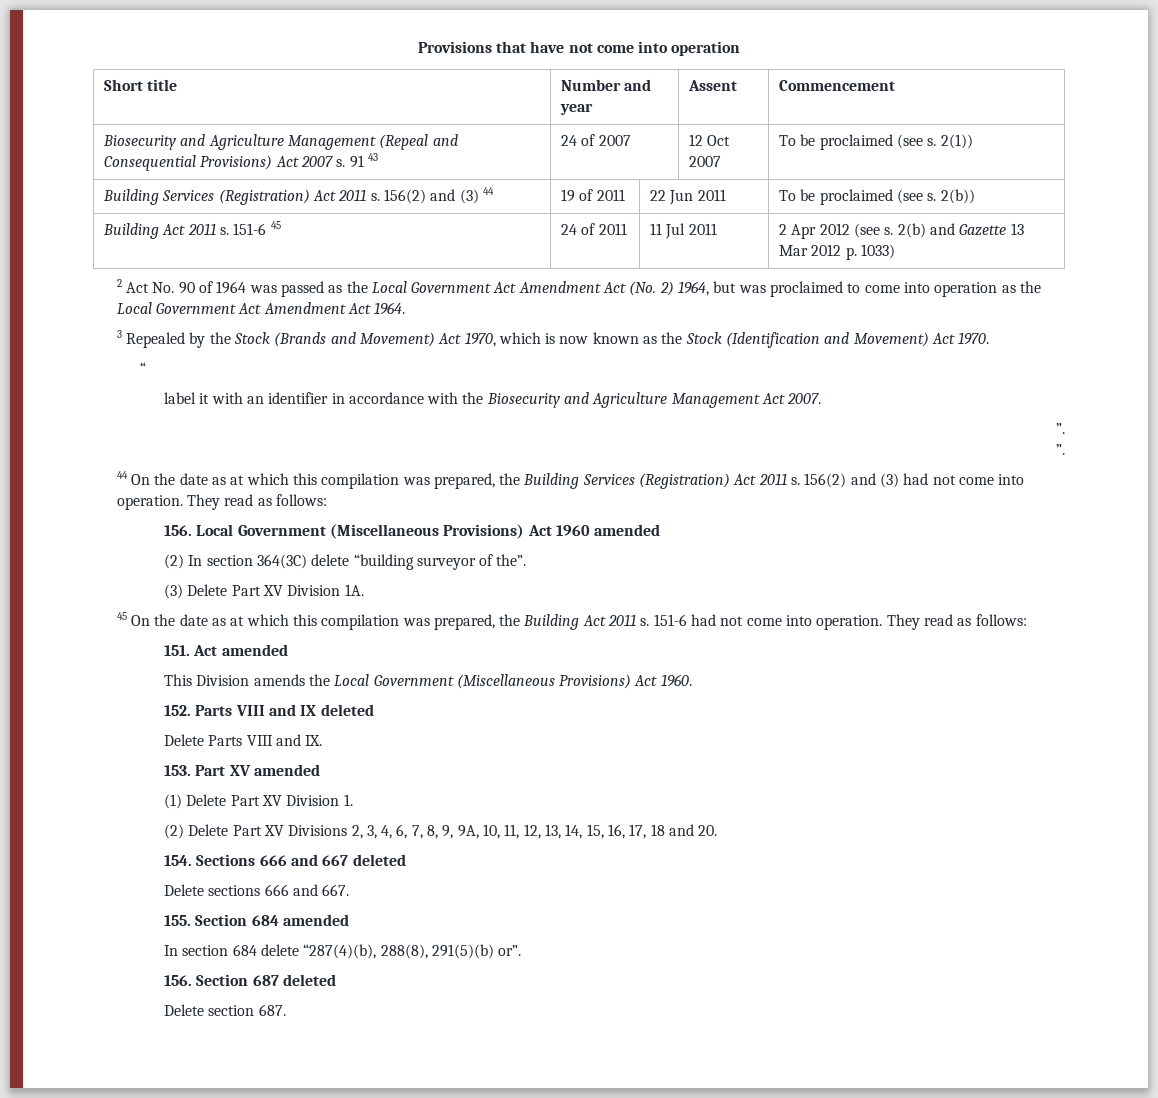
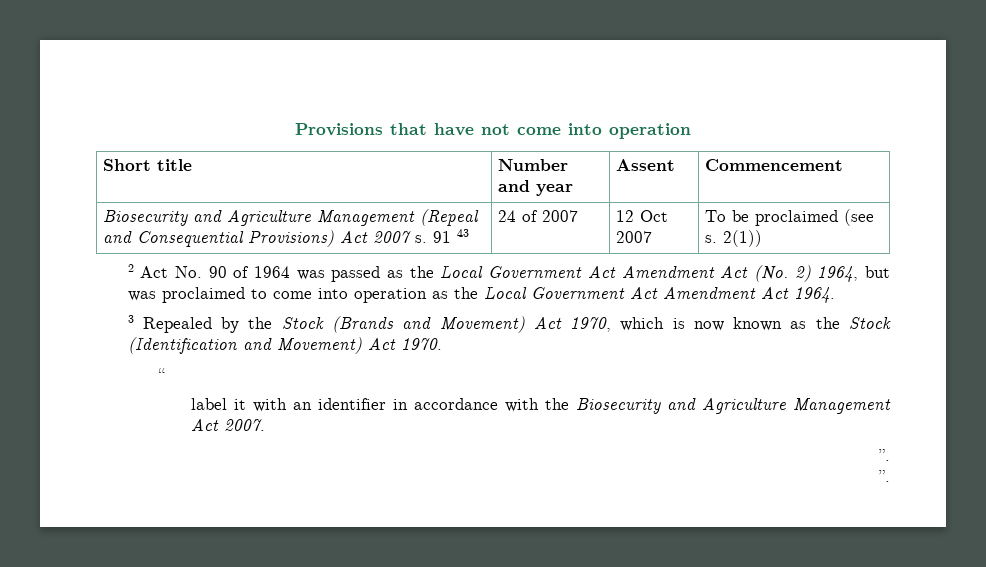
- Building Services (Registration) Act 2011 s. 156(2) and (3) 44 | 19 of 2011 | 22 Jun 2011 | To be proclaimed (see s. 2(b))
- Building Act 2011 s. 151-6 45 | 24 of 2011 | 11 Jul 2011 | 2 Apr 2012 (see s. 2(b) and Gazette 13 Mar 2012 p. 1033)
- 44 On the date as at which this compilation was prepared, the Building Services (Registration) Act 2011 s. 156(2) and (3) had not come into operation. They read as follows:
- 156. Local Government (Miscellaneous Provisions) Act 1960 amended
- (2) In section 364(3C) delete “building surveyor of the”.
- (3) Delete Part XV Division 1A.
- 45 On the date as at which this compilation was prepared, the Building Act 2011 s. 151-6 had not come into operation. They read as follows:
- 151. Act amended
- This Division amends the Local Government (Miscellaneous Provisions) Act 1960.
- 152. Parts VIII and IX deleted
- Delete Parts VIII and IX.
- 153. Part XV amended
- (1) Delete Part XV Division 1.
- (2) Delete Part XV Divisions 2, 3, 4, 6, 7, 8, 9, 9A, 10, 11, 12, 13, 14, 15, 16, 17, 18 and 20.
- 154. Sections 666 and 667 deleted
- Delete sections 666 and 667.
- 155. Section 684 amended
- In section 684 delete “287(4)(b), 288(8), 291(5)(b) or”.
- 156. Section 687 deleted
- Delete section 687.

